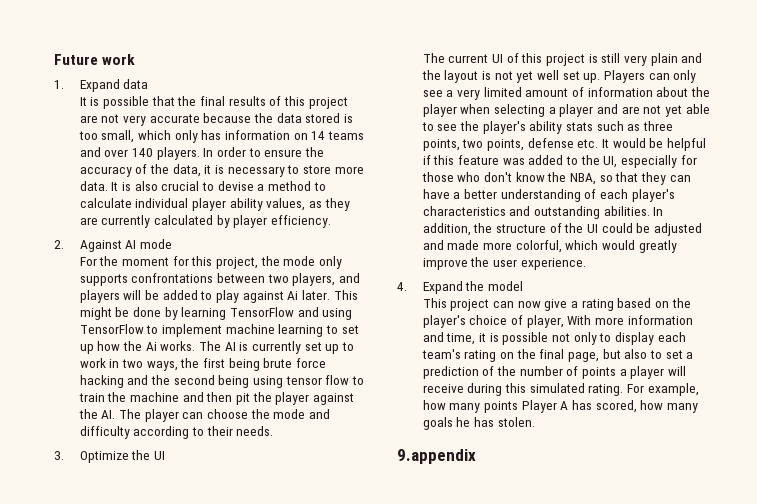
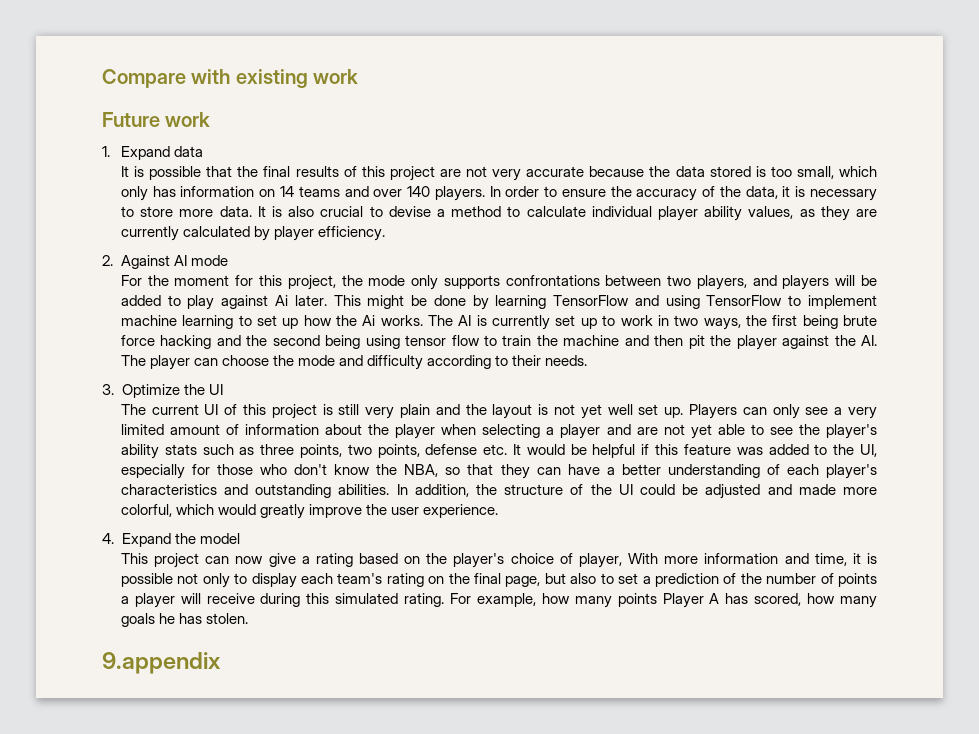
+ Compare with existing work

